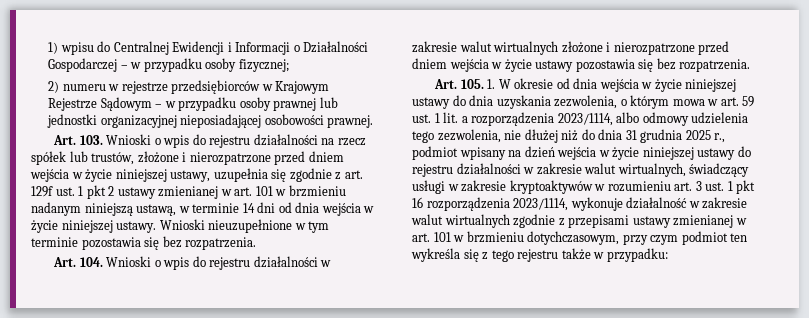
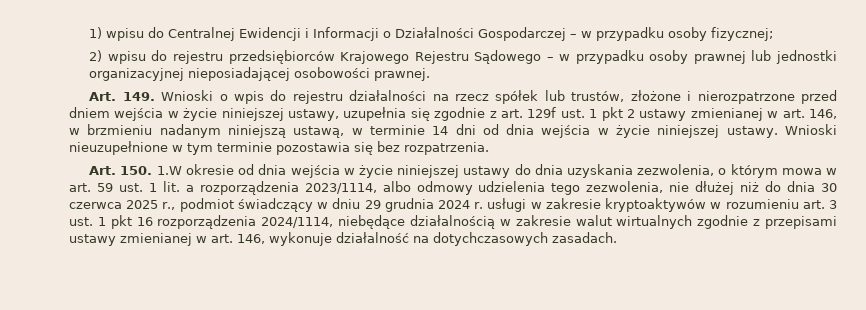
- 2) numeru w rejestrze przedsiębiorców w Krajowym Rejestrze Sądowym – w przypadku osoby prawnej lub jednostki organizacyjnej nieposiadającej osobowości prawnej.
+ 2) wpisu do rejestru przedsiębiorców Krajowego Rejestru Sądowego – w przypadku osoby prawnej lub jednostki organizacyjnej nieposiadającej osobowości prawnej.
- Art. 103. Wnioski o wpis do rejestru działalności na rzecz spółek lub trustów, złożone i nierozpatrzone przed dniem wejścia w życie niniejszej ustawy, uzupełnia się zgodnie z art. 129f ust. 1 pkt 2 ustawy zmienianej w art. 101 w brzmieniu nadanym niniejszą ustawą, w terminie 14 dni od dnia wejścia w życie niniejszej ustawy.
+ Art. 149. Wnioski o wpis do rejestru działalności na rzecz spółek lub trustów, złożone i nierozpatrzone przed dniem wejścia w życie niniejszej ustawy, uzupełnia się zgodnie z art. 129f ust. 1 pkt 2 ustawy zmienianej w art. 146, w brzmieniu nadanym niniejszą ustawą, w terminie 14 dni od dnia wejścia w życie niniejszej ustawy.
- Art. 104. Wnioski o wpis do rejestru działalności w zakresie walut wirtualnych złożone i nierozpatrzone przed dniem wejścia w życie ustawy pozostawia się bez rozpatrzenia.
- Art. 105. 1. W okresie od dnia wejścia w życie niniejszej ustawy do dnia uzyskania zezwolenia, o którym mowa w art. 59 ust. 1 lit. a rozporządzenia 2023/1114, albo odmowy udzielenia tego zezwolenia, nie dłużej niż do dnia 31 grudnia 2025 r., podmiot wpisany na dzień wejścia w życie niniejszej ustawy do rejestru działalności w zakresie walut wirtualnych, świadczący usługi w zakresie kryptoaktywów w rozumieniu art. 3 ust. 1 pkt 16 rozporządzenia 2023/1114, wykonuje działalność w zakresie walut wirtualnych zgodnie z przepisami ustawy zmienianej w art. 101 w brzmieniu dotychczasowym, przy czym podmiot ten wykreśla się z tego rejestru także w przypadku:
+ Art. 150. 1.W okresie od dnia wejścia w życie niniejszej ustawy do dnia uzyskania zezwolenia, o którym mowa w art. 59 ust. 1 lit. a rozporządzenia 2023/1114, albo odmowy udzielenia tego zezwolenia, nie dłużej niż do dnia 30 czerwca 2025 r., podmiot świadczący w dniu 29 grudnia 2024 r. usługi w zakresie kryptoaktywów w rozumieniu art. 3 ust. 1 pkt 16 rozporządzenia 2024/1114, niebędące działalnością w zakresie walut wirtualnych zgodnie z przepisami ustawy zmienianej w art. 146, wykonuje działalność na dotychczasowych zasadach.

